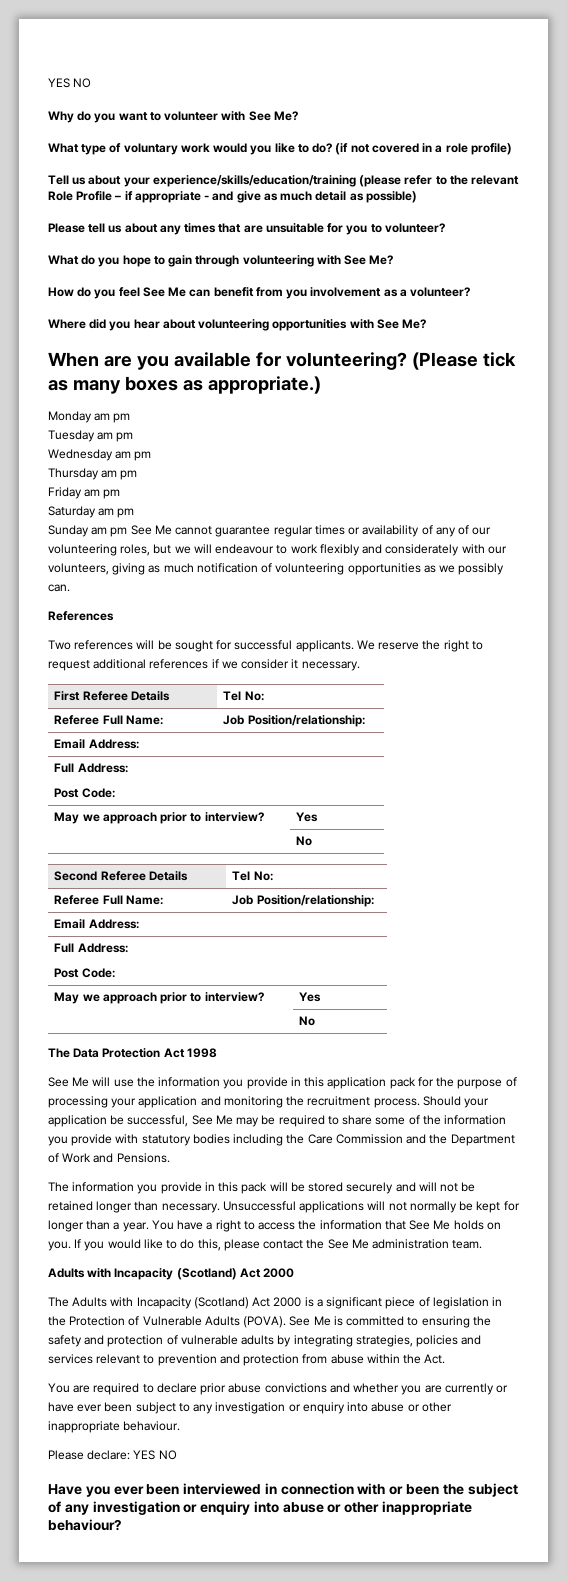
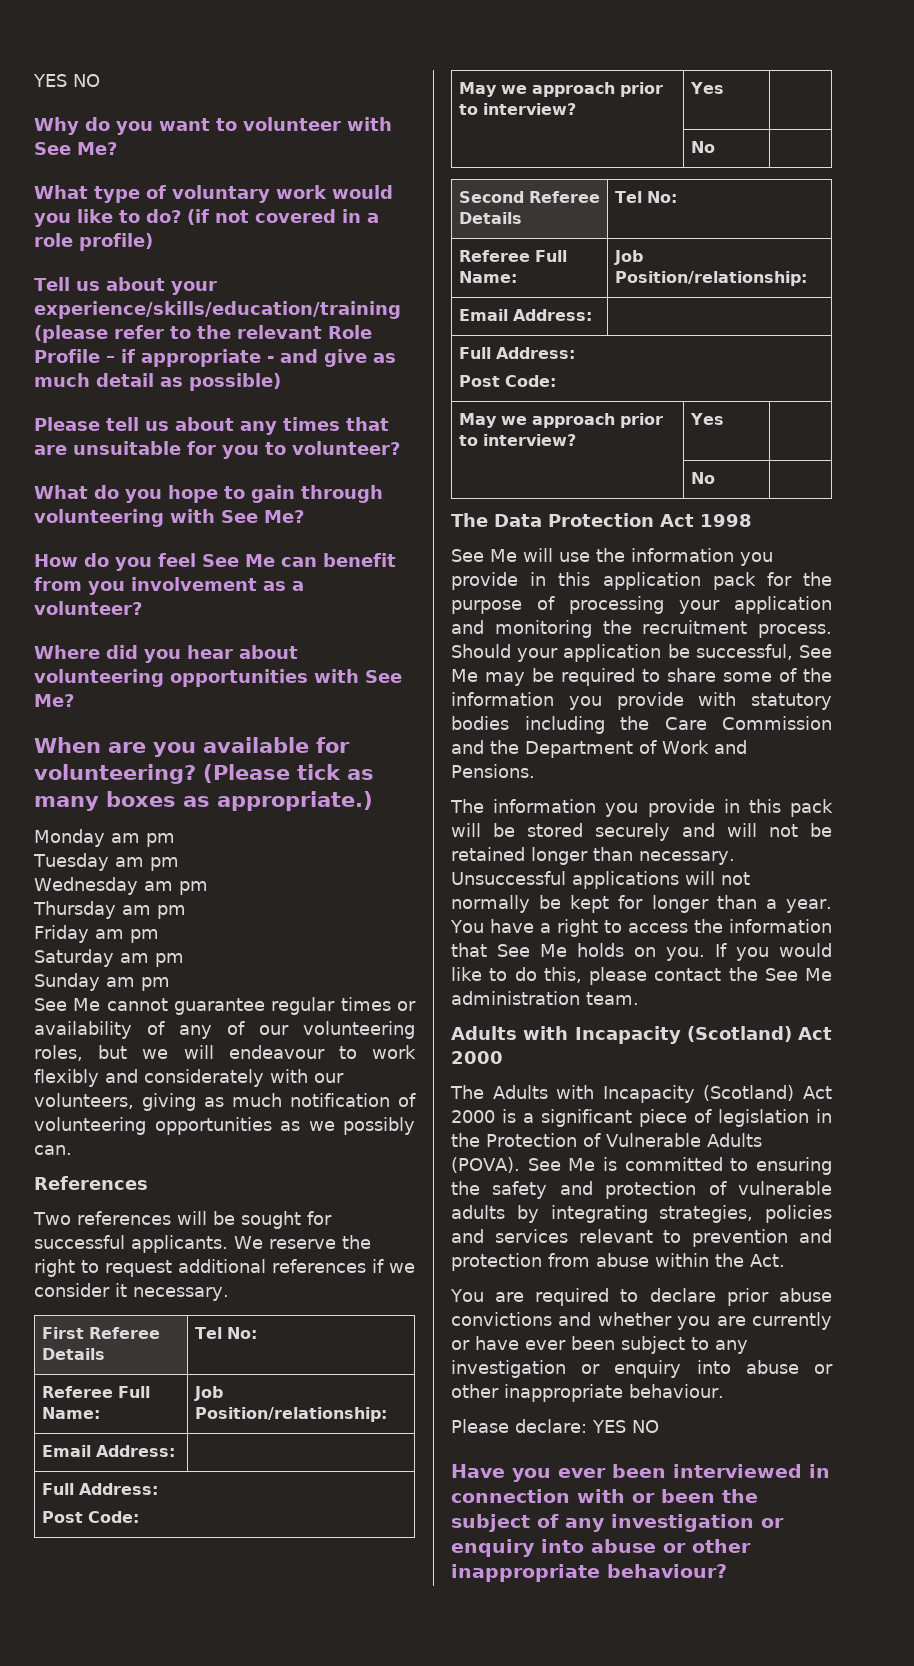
- Sunday am pm See Me cannot guarantee regular times or availability of any of our volunteering roles, but we will endeavour to work flexibly and considerately with our volunteers, giving as much notification of volunteering opportunities as we possibly can.
+ Sunday am pm
+ See Me cannot guarantee regular times or availability of any of our volunteering roles, but we will endeavour to work flexibly and considerately with our volunteers, giving as much notification of volunteering opportunities as we possibly can.

